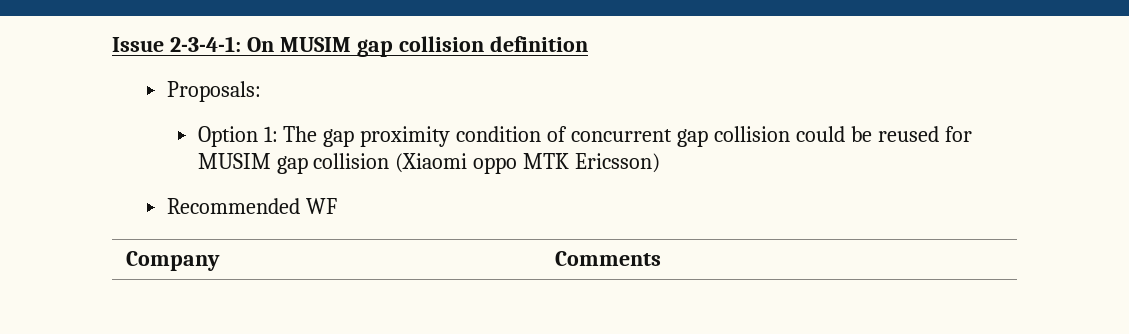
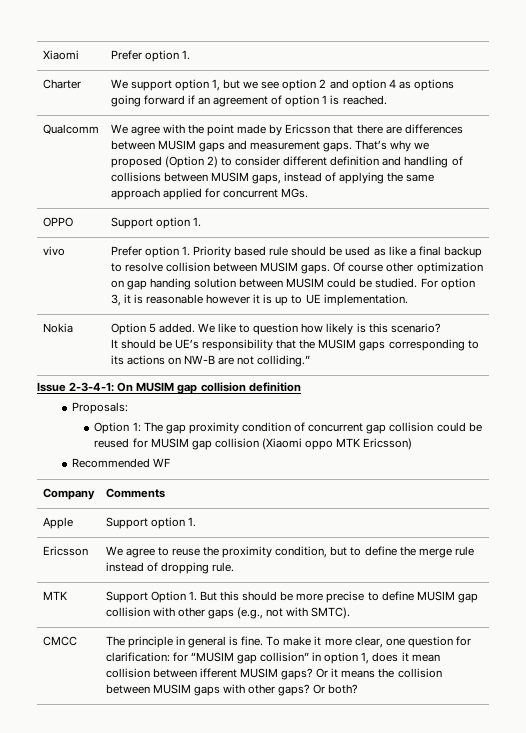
+ Xiaomi | Prefer option 1.
+ Charter | We support option 1, but we see option 2 and option 4 as options going forward if an agreement of option 1 is reached.
+ Qualcomm | We agree with the point made by Ericsson that there are differences between MUSIM gaps and measurement gaps. That’s why we proposed (Option 2) to consider different definition and handling of collisions between MUSIM gaps, instead of applying the same approach applied for concurrent MGs.
+ OPPO | Support option 1.
+ vivo | Prefer option 1. Priority based rule should be used as like a final backup to resolve collision between MUSIM gaps. Of course other optimization on gap handing solution between MUSIM could be studied. For option 3, it is reasonable however it is up to UE implementation.
+ Nokia | Option 5 added. We like to question how likely is this scenario?
+ It should be UE’s responsibility that the MUSIM gaps corresponding to its actions on NW-B are not colliding.”
+ Apple | Support option 1.
+ Ericsson | We agree to reuse the proximity condition, but to define the merge rule instead of dropping rule.
+ MTK | Support Option 1. But this should be more precise to define MUSIM gap collision with other gaps (e.g., not with SMTC).
+ CMCC | The principle in general is fine. To make it more clear, one question for clarification: for “MUSIM gap collision” in option 1, does it mean collision between ifferent MUSIM gaps? Or it means the collision between MUSIM gaps with other gaps? Or both?

